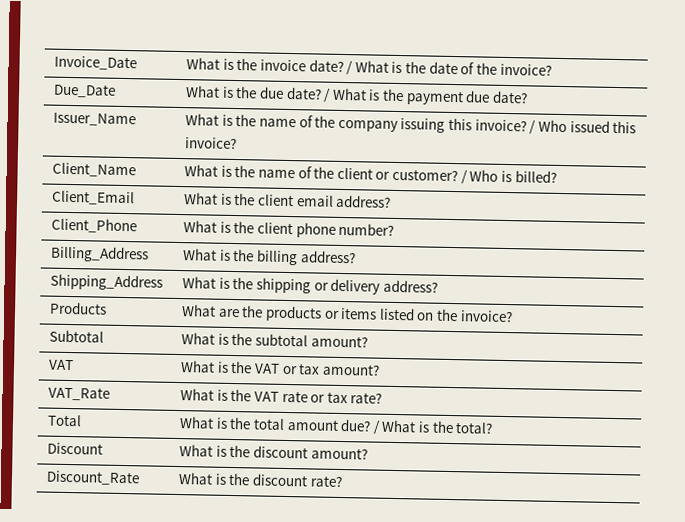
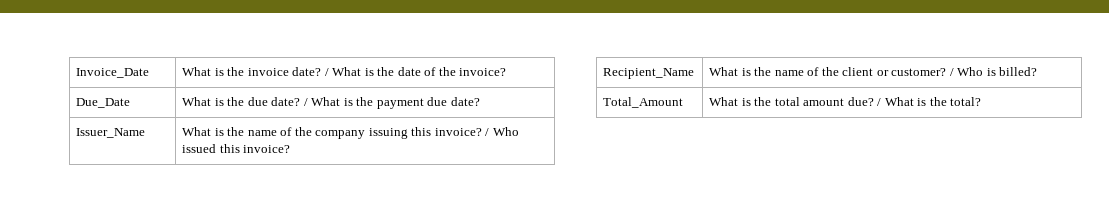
- Client_Name | What is the name of the client or customer? / Who is billed?
+ Recipient_Name | What is the name of the client or customer? / Who is billed?
- Client_Email | What is the client email address?
- Client_Phone | What is the client phone number?
- Billing_Address | What is the billing address?
- Shipping_Address | What is the shipping or delivery address?
- Products | What are the products or items listed on the invoice?
- Subtotal | What is the subtotal amount?
- VAT | What is the VAT or tax amount?
- VAT_Rate | What is the VAT rate or tax rate?
- Total | What is the total amount due? / What is the total?
+ Total_Amount | What is the total amount due? / What is the total?
- Discount | What is the discount amount?
- Discount_Rate | What is the discount rate?

